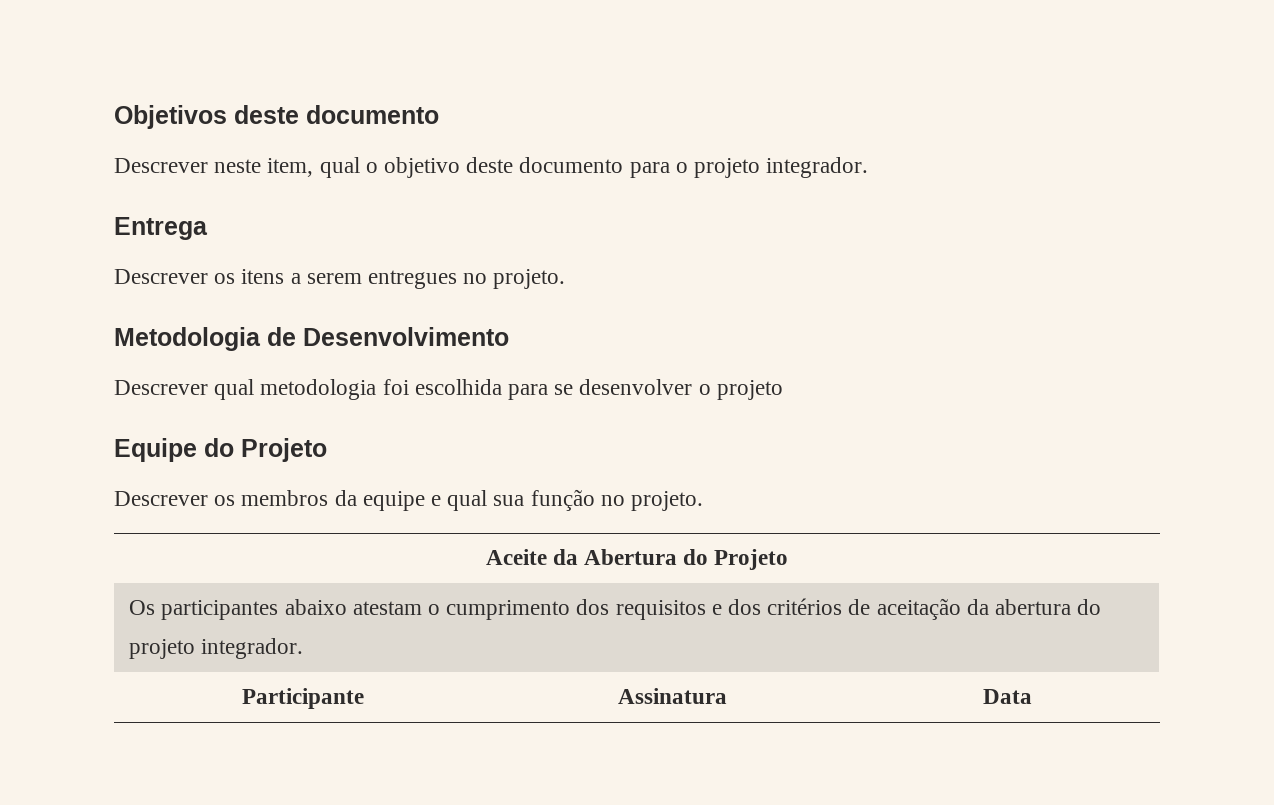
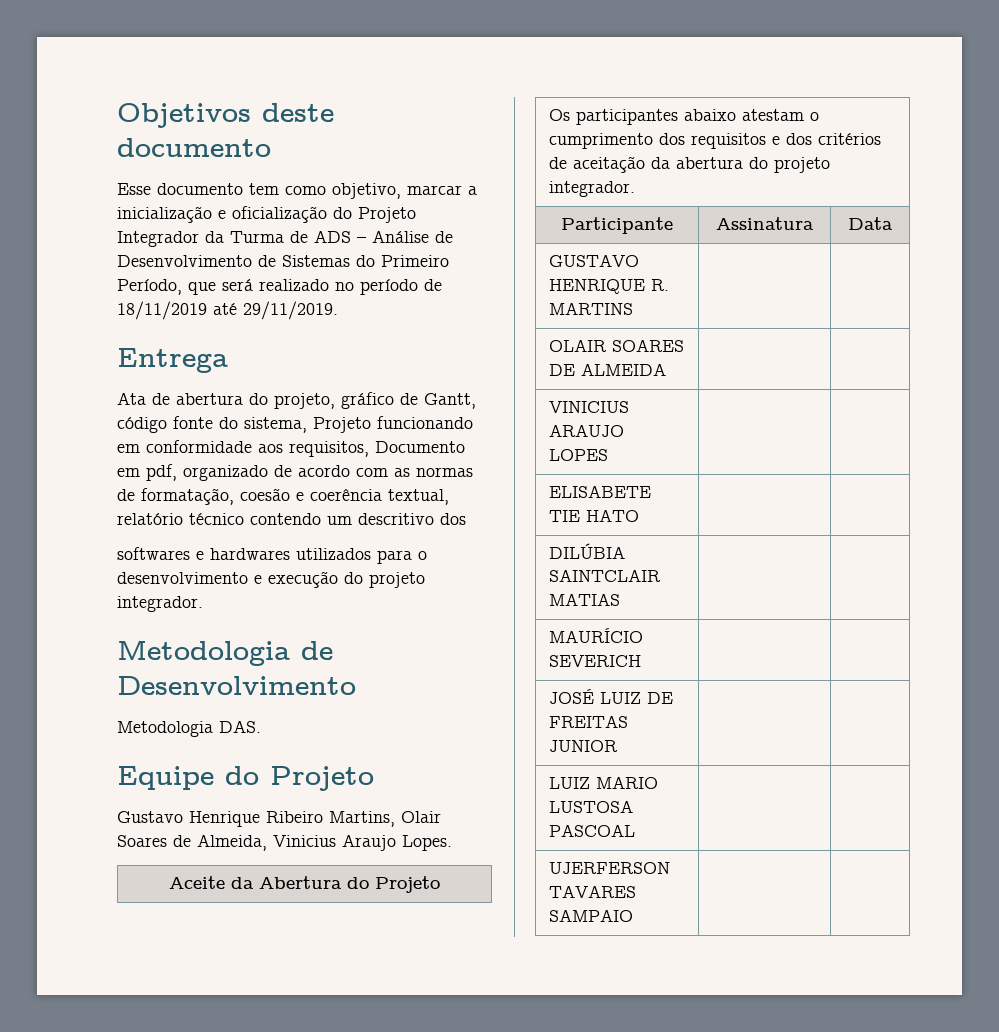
- Descrever neste item, qual o objetivo deste documento para o projeto integrador.
+ Esse documento tem como objetivo, marcar a inicialização e oficialização do Projeto Integrador da Turma de ADS – Análise de Desenvolvimento de Sistemas do Primeiro Período, que será realizado no período de 18/11/2019 até 29/11/2019.
  Entrega
- Descrever os itens a serem entregues no projeto.
+ Ata de abertura do projeto, gráfico de Gantt, código fonte do sistema, Projeto funcionando em conformidade aos requisitos, Documento em pdf, organizado de acordo com as normas de formatação, coesão e coerência textual, relatório técnico contendo um descritivo dos
+ softwares e hardwares utilizados para o desenvolvimento e execução do projeto integrador.
  Metodologia de Desenvolvimento
- Descrever qual metodologia foi escolhida para se desenvolver o projeto
+ Metodologia DAS.
  Equipe do Projeto
- Descrever os membros da equipe e qual sua função no projeto.
+ Gustavo Henrique Ribeiro Martins, Olair Soares de Almeida, Vinicius Araujo Lopes.
+ GUSTAVO HENRIQUE R. MARTINS | |
+ OLAIR SOARES DE ALMEIDA | |
+ VINICIUS ARAUJO LOPES | |
+ ELISABETE TIE HATO | |
+ DILÚBIA SAINTCLAIR MATIAS | |
+ MAURÍCIO SEVERICH | |
+ JOSÉ LUIZ DE FREITAS JUNIOR | |
+ LUIZ MARIO LUSTOSA PASCOAL | |
+ UJERFERSON TAVARES SAMPAIO | |

